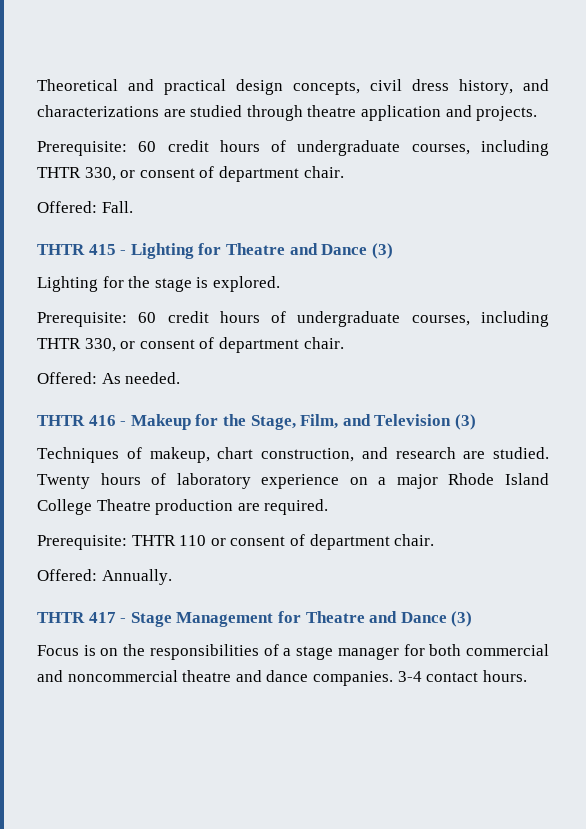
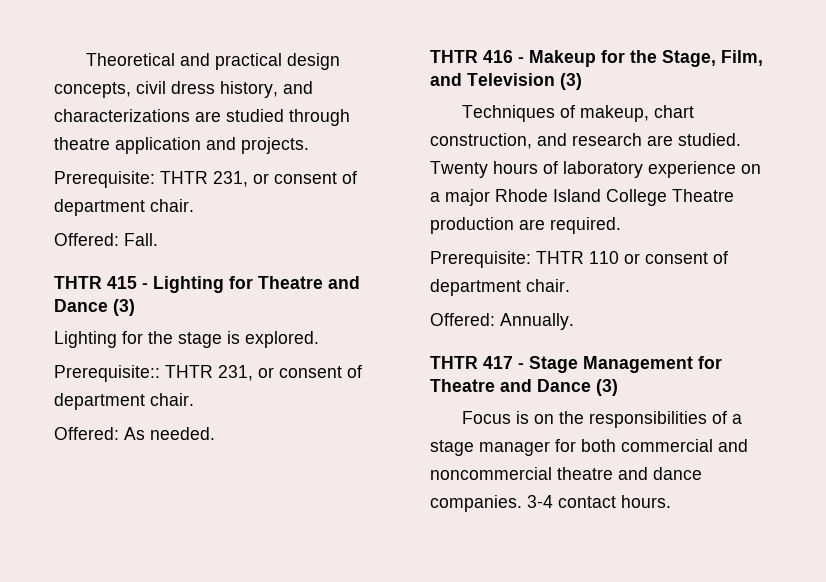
  Theoretical and practical design concepts, civil dress history, and characterizations are studied through theatre application and projects.
- Prerequisite: 60 credit hours of undergraduate courses, including THTR 330, or consent of department chair.
+ Prerequisite: THTR 231, or consent of department chair.
  Lighting for the stage is explored.
- Prerequisite: 60 credit hours of undergraduate courses, including THTR 330, or consent of department chair.
+ Prerequisite:: THTR 231, or consent of department chair.

